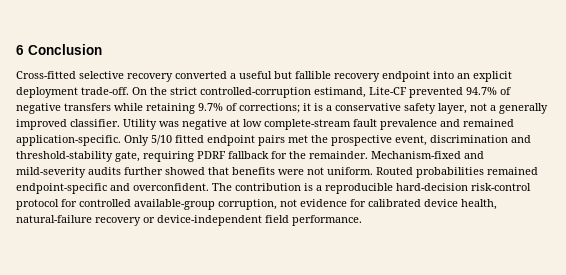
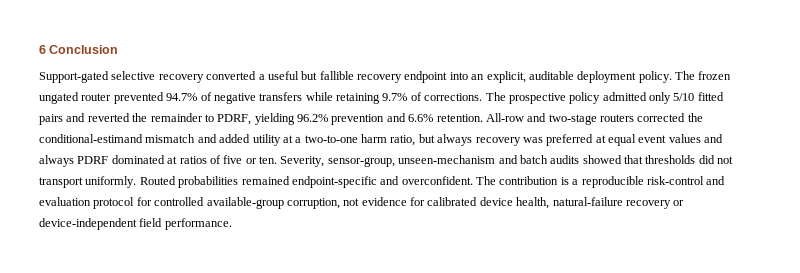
- Cross-fitted selective recovery converted a useful but fallible recovery endpoint into an explicit deployment trade-off. On the strict controlled-corruption estimand, Lite-CF prevented 94.7% of negative transfers while retaining 9.7% of corrections; it is a conservative safety layer, not a generally improved classifier. Utility was negative at low complete-stream fault prevalence and remained application-specific. Only 5/10 fitted endpoint pairs met the prospective event, discrimination and threshold-stability gate, requiring PDRF fallback for the remainder. Mechanism-fixed and mild-severity audits further showed that benefits were not uniform.
+ Support-gated selective recovery converted a useful but fallible recovery endpoint into an explicit, auditable deployment policy. The frozen ungated router prevented 94.7% of negative transfers while retaining 9.7% of corrections. The prospective policy admitted only 5/10 fitted pairs and reverted the remainder to PDRF, yielding 96.2% prevention and 6.6% retention. All-row and two-stage routers corrected the conditional-estimand mismatch and added utility at a two-to-one harm ratio, but always recovery was preferred at equal event values and always PDRF dominated at ratios of five or ten. Severity, sensor-group, unseen-mechanism and batch audits showed that thresholds did not transport uniformly.
- The contribution is a reproducible hard-decision risk-control protocol for controlled available-group corruption, not evidence for calibrated device health, natural-failure recovery or device-independent field performance.
+ The contribution is a reproducible risk-control and evaluation protocol for controlled available-group corruption, not evidence for calibrated device health, natural-failure recovery or device-independent field performance.

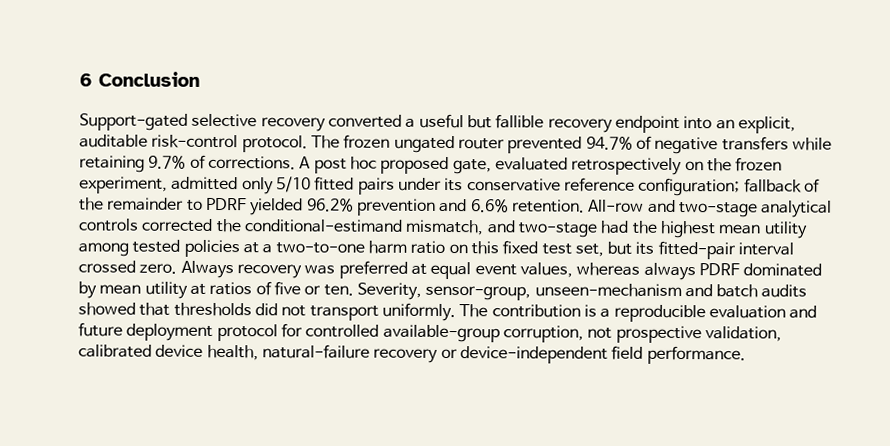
- Support-gated selective recovery converted a useful but fallible recovery endpoint into an explicit, auditable deployment policy.
+ Support-gated selective recovery converted a useful but fallible recovery endpoint into an explicit, auditable risk-control protocol.
- The prospective policy admitted only 5/10 fitted pairs and reverted the remainder to PDRF, yielding 96.2% prevention and 6.6% retention.
+ A post hoc proposed gate, evaluated retrospectively on the frozen experiment, admitted only 5/10 fitted pairs under its conservative reference configuration; fallback of the remainder to PDRF yielded 96.2% prevention and 6.6% retention.
- All-row and two-stage routers corrected the conditional-estimand mismatch and added utility at a two-to-one harm ratio, but always recovery was preferred at equal event values and always PDRF dominated at ratios of five or ten.
+ All-row and two-stage analytical controls corrected the conditional-estimand mismatch, and two-stage had the highest mean utility among tested policies at a two-to-one harm ratio on this fixed test set, but its fitted-pair interval crossed zero. Always recovery was preferred at equal event values, whereas always PDRF dominated by mean utility at ratios of five or ten.
- Routed probabilities remained endpoint-specific and overconfident.
- The contribution is a reproducible risk-control and evaluation protocol for controlled available-group corruption, not evidence for calibrated device health, natural-failure recovery or device-independent field performance.
+ The contribution is a reproducible evaluation and future deployment protocol for controlled available-group corruption, not prospective validation, calibrated device health, natural-failure recovery or device-independent field performance.

